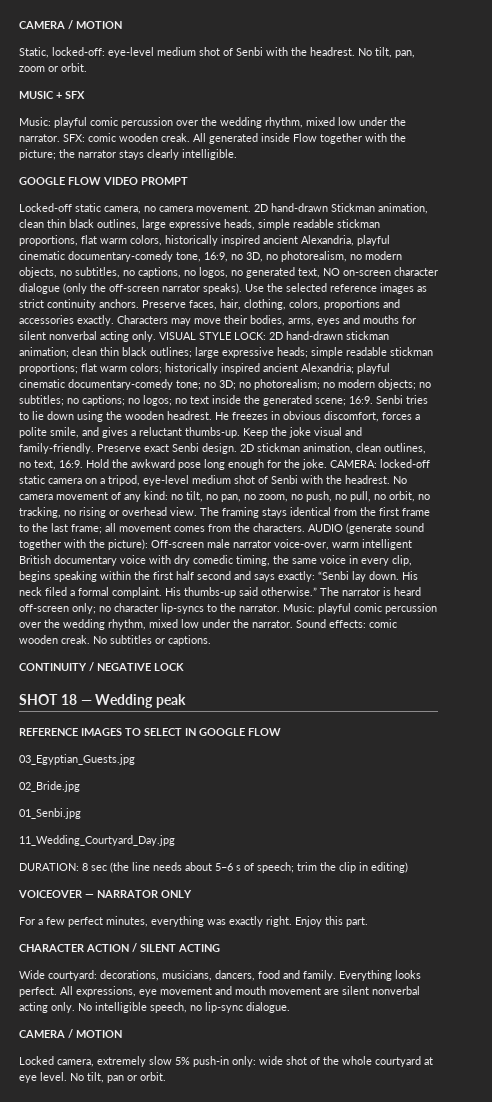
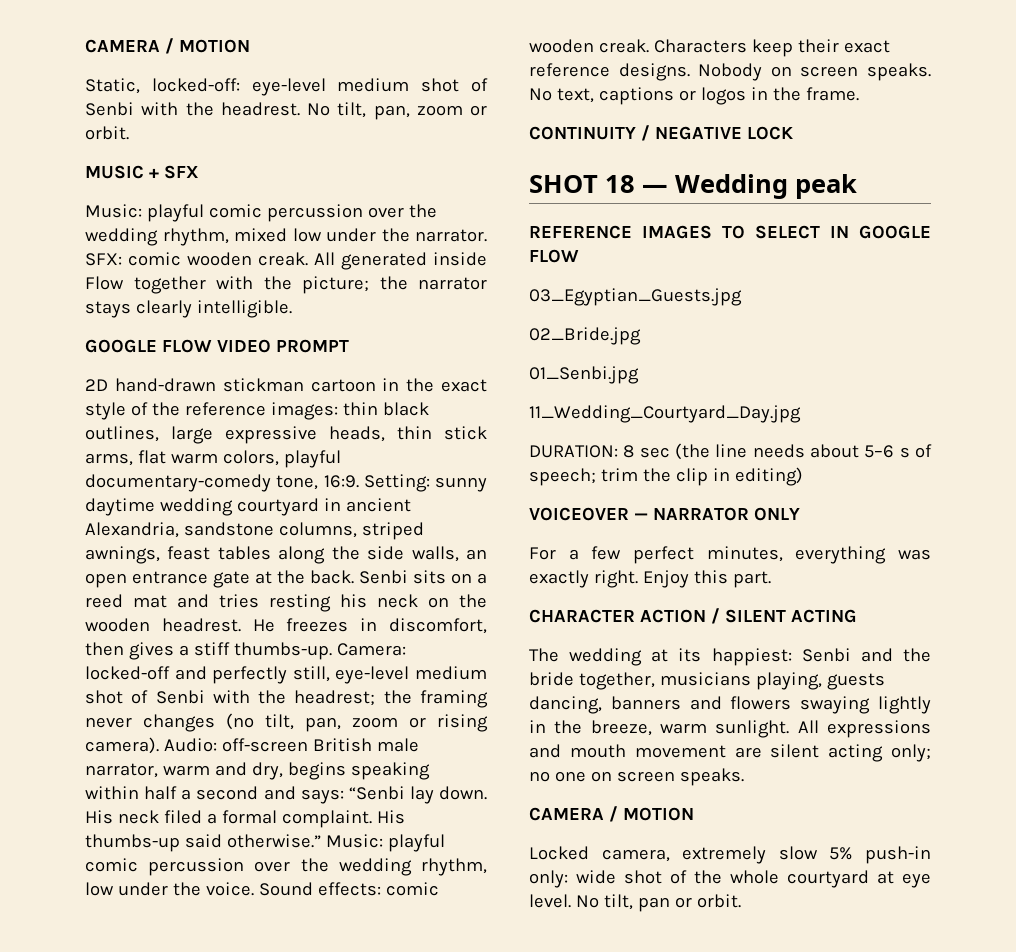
- Locked-off static camera, no camera movement. 2D hand-drawn Stickman animation, clean thin black outlines, large expressive heads, simple readable stickman proportions, flat warm colors, historically inspired ancient Alexandria, playful cinematic documentary-comedy tone, 16:9, no 3D, no photorealism, no modern objects, no subtitles, no captions, no logos, no generated text, NO on-screen character dialogue (only the off-screen narrator speaks). Use the selected reference images as strict continuity anchors. Preserve faces, hair, clothing, colors, proportions and accessories exactly. Characters may move their bodies, arms, eyes and mouths for silent nonverbal acting only. VISUAL STYLE LOCK: 2D hand-drawn stickman animation; clean thin black outlines; large expressive heads; simple readable stickman proportions; flat warm colors; historically inspired ancient Alexandria; playful cinematic documentary-comedy tone; no 3D; no photorealism; no modern objects; no subtitles; no captions; no logos; no text inside the generated scene; 16:9. Senbi tries to lie down using the wooden headrest.
+ 2D hand-drawn stickman cartoon in the exact style of the reference images: thin black outlines, large expressive heads, thin stick arms, flat warm colors, playful documentary-comedy tone, 16:9. Setting: sunny daytime wedding courtyard in ancient Alexandria, sandstone columns, striped awnings, feast tables along the side walls, an open entrance gate at the back. Senbi sits on a reed mat and tries resting his neck on the wooden headrest.
- He freezes in obvious discomfort, forces a polite smile, and gives a reluctant thumbs-up. Keep the joke visual and family-friendly. Preserve exact Senbi design. 2D stickman animation, clean outlines, no text, 16:9. Hold the awkward pose long enough for the joke. CAMERA: locked-off static camera on a tripod, eye-level medium shot of Senbi with the headrest. No camera movement of any kind: no tilt, no pan, no zoom, no push, no pull, no orbit, no tracking, no rising or overhead view. The framing stays identical from the first frame to the last frame; all movement comes from the characters. AUDIO (generate sound together with the picture): Off-screen male narrator voice-over, warm intelligent British documentary voice with dry comedic timing, the same voice in every clip, begins speaking within the first half second and says exactly: “Senbi lay down.
+ He freezes in discomfort, then gives a stiff thumbs-up. Camera: locked-off and perfectly still, eye-level medium shot of Senbi with the headrest; the framing never changes (no tilt, pan, zoom or rising camera). Audio: off-screen British male narrator, warm and dry, begins speaking within half a second and says: “Senbi lay down.
- The narrator is heard off-screen only; no character lip-syncs to the narrator. Music: playful comic percussion over the wedding rhythm, mixed low under the narrator.
+ Music: playful comic percussion over the wedding rhythm, low under the voice.
- No subtitles or captions.
+ Characters keep their exact reference designs. Nobody on screen speaks. No text, captions or logos in the frame.
- Wide courtyard: decorations, musicians, dancers, food and family. Everything looks perfect. All expressions, eye movement and mouth movement are silent nonverbal acting only. No intelligible speech, no lip-sync dialogue.
+ The wedding at its happiest: Senbi and the bride together, musicians playing, guests dancing, banners and flowers swaying lightly in the breeze, warm sunlight. All expressions and mouth movement are silent acting only; no one on screen speaks.

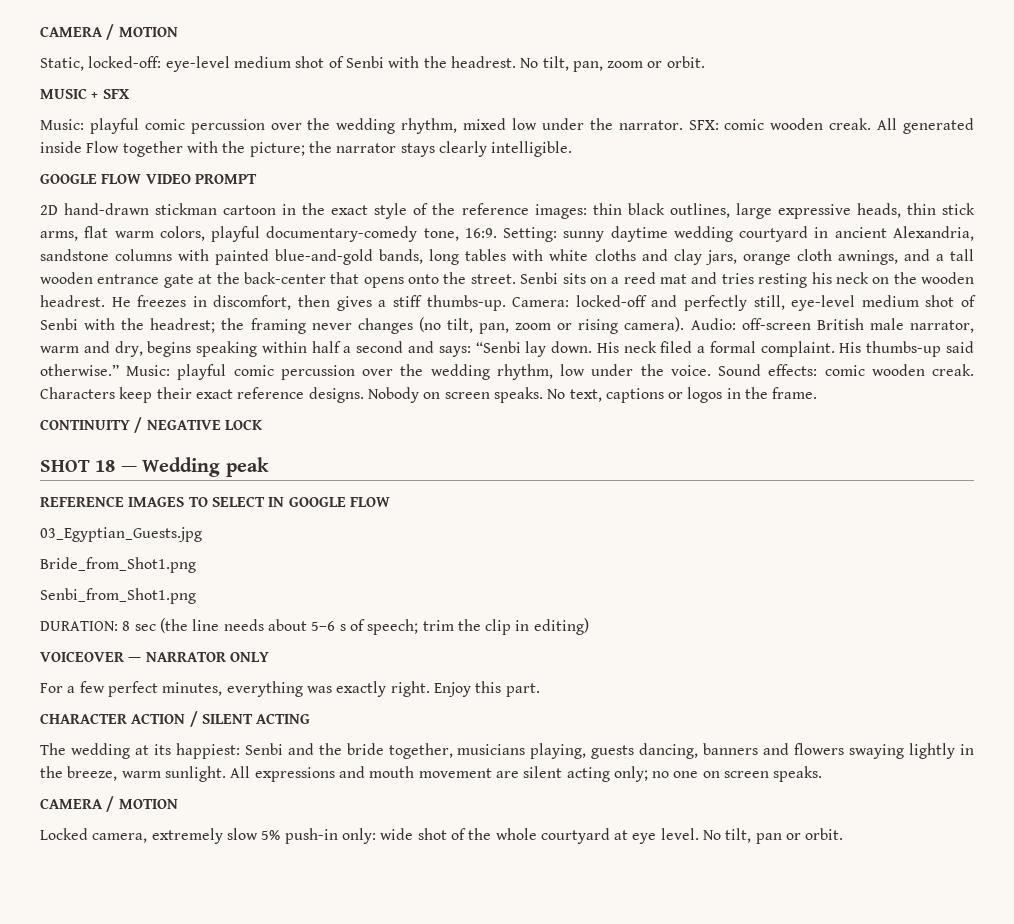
- Setting: sunny daytime wedding courtyard in ancient Alexandria, sandstone columns, striped awnings, feast tables along the side walls, an open entrance gate at the back.
+ Setting: sunny daytime wedding courtyard in ancient Alexandria, sandstone columns with painted blue-and-gold bands, long tables with white cloths and clay jars, orange cloth awnings, and a tall wooden entrance gate at the back-center that opens onto the street.
- 02_Bride.jpg
- 01_Senbi.jpg
- 11_Wedding_Courtyard_Day.jpg
+ Bride_from_Shot1.png
+ Senbi_from_Shot1.png

